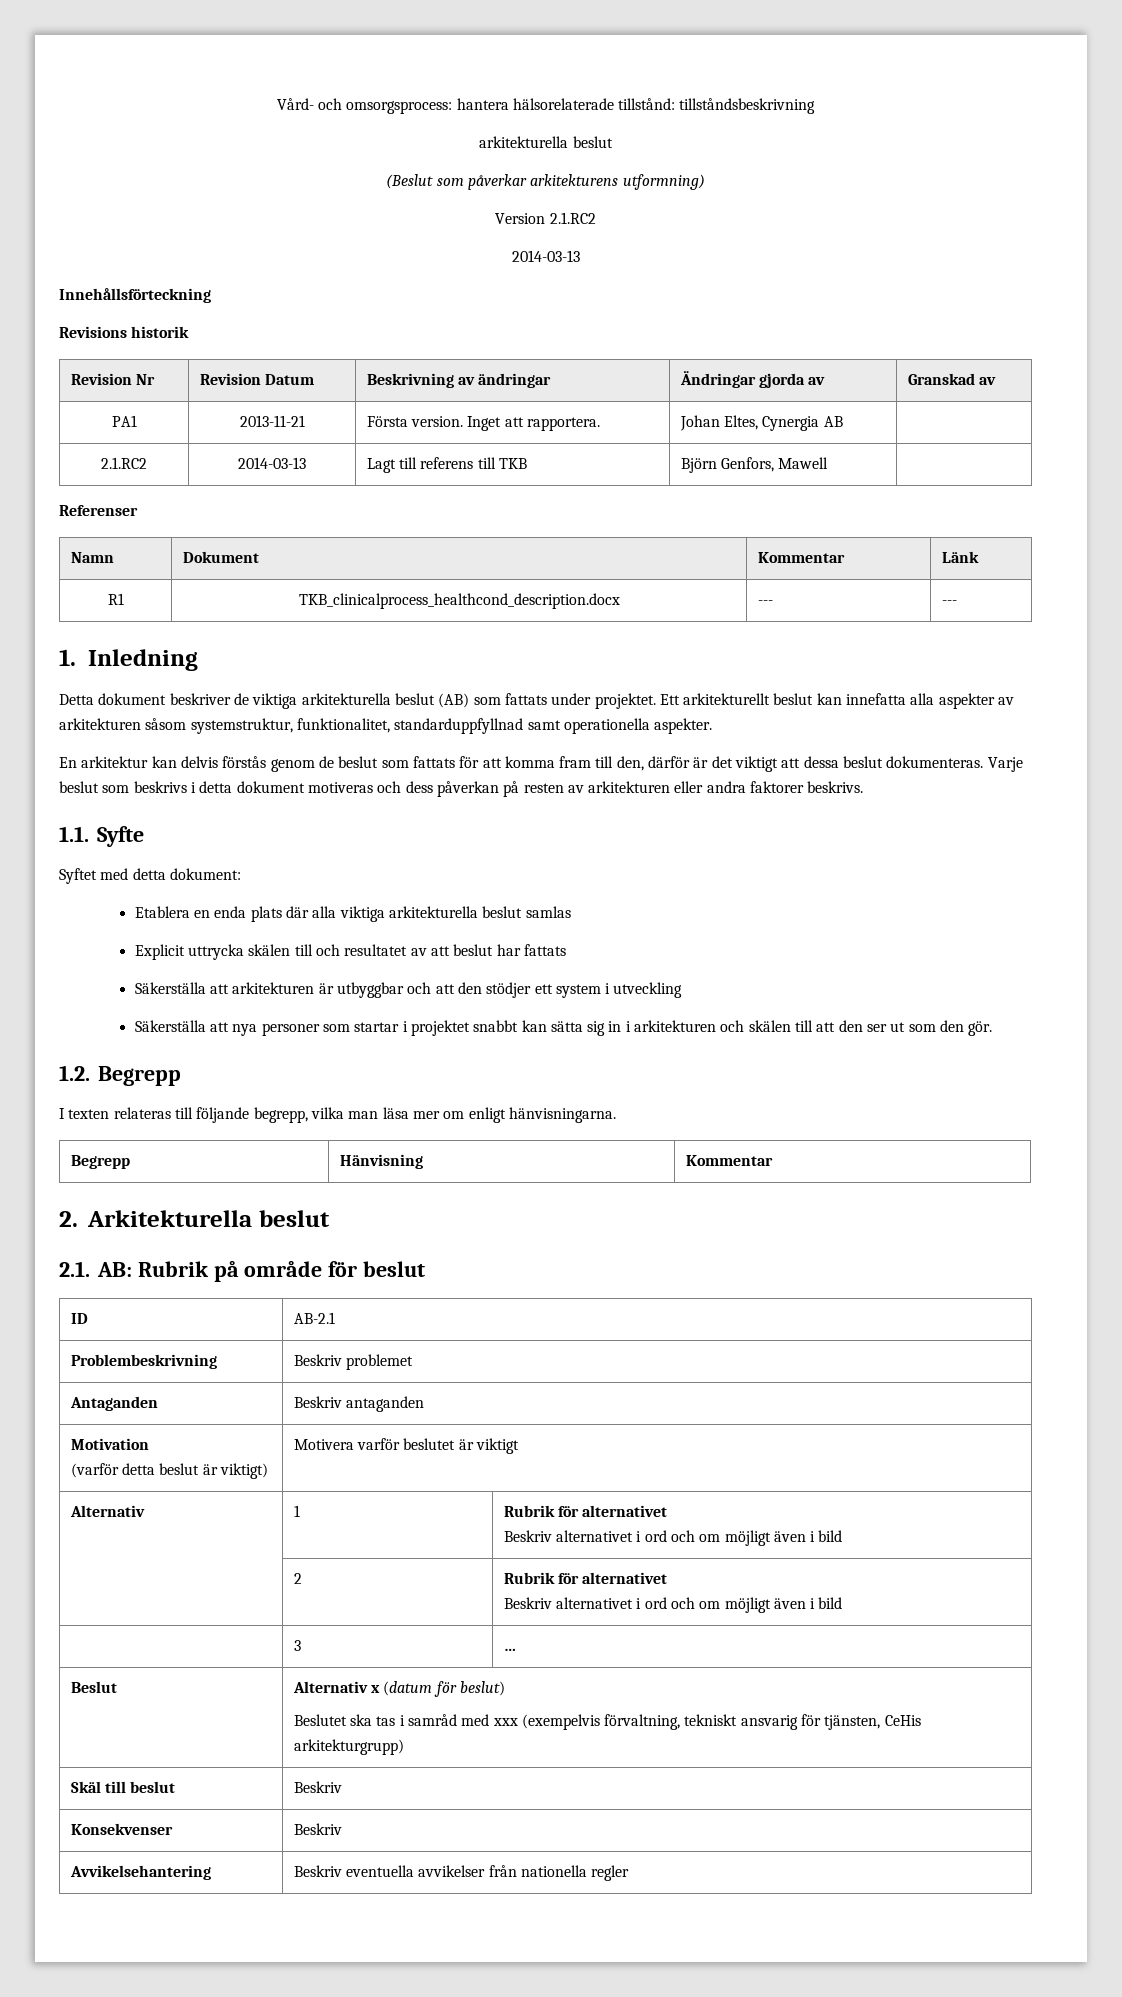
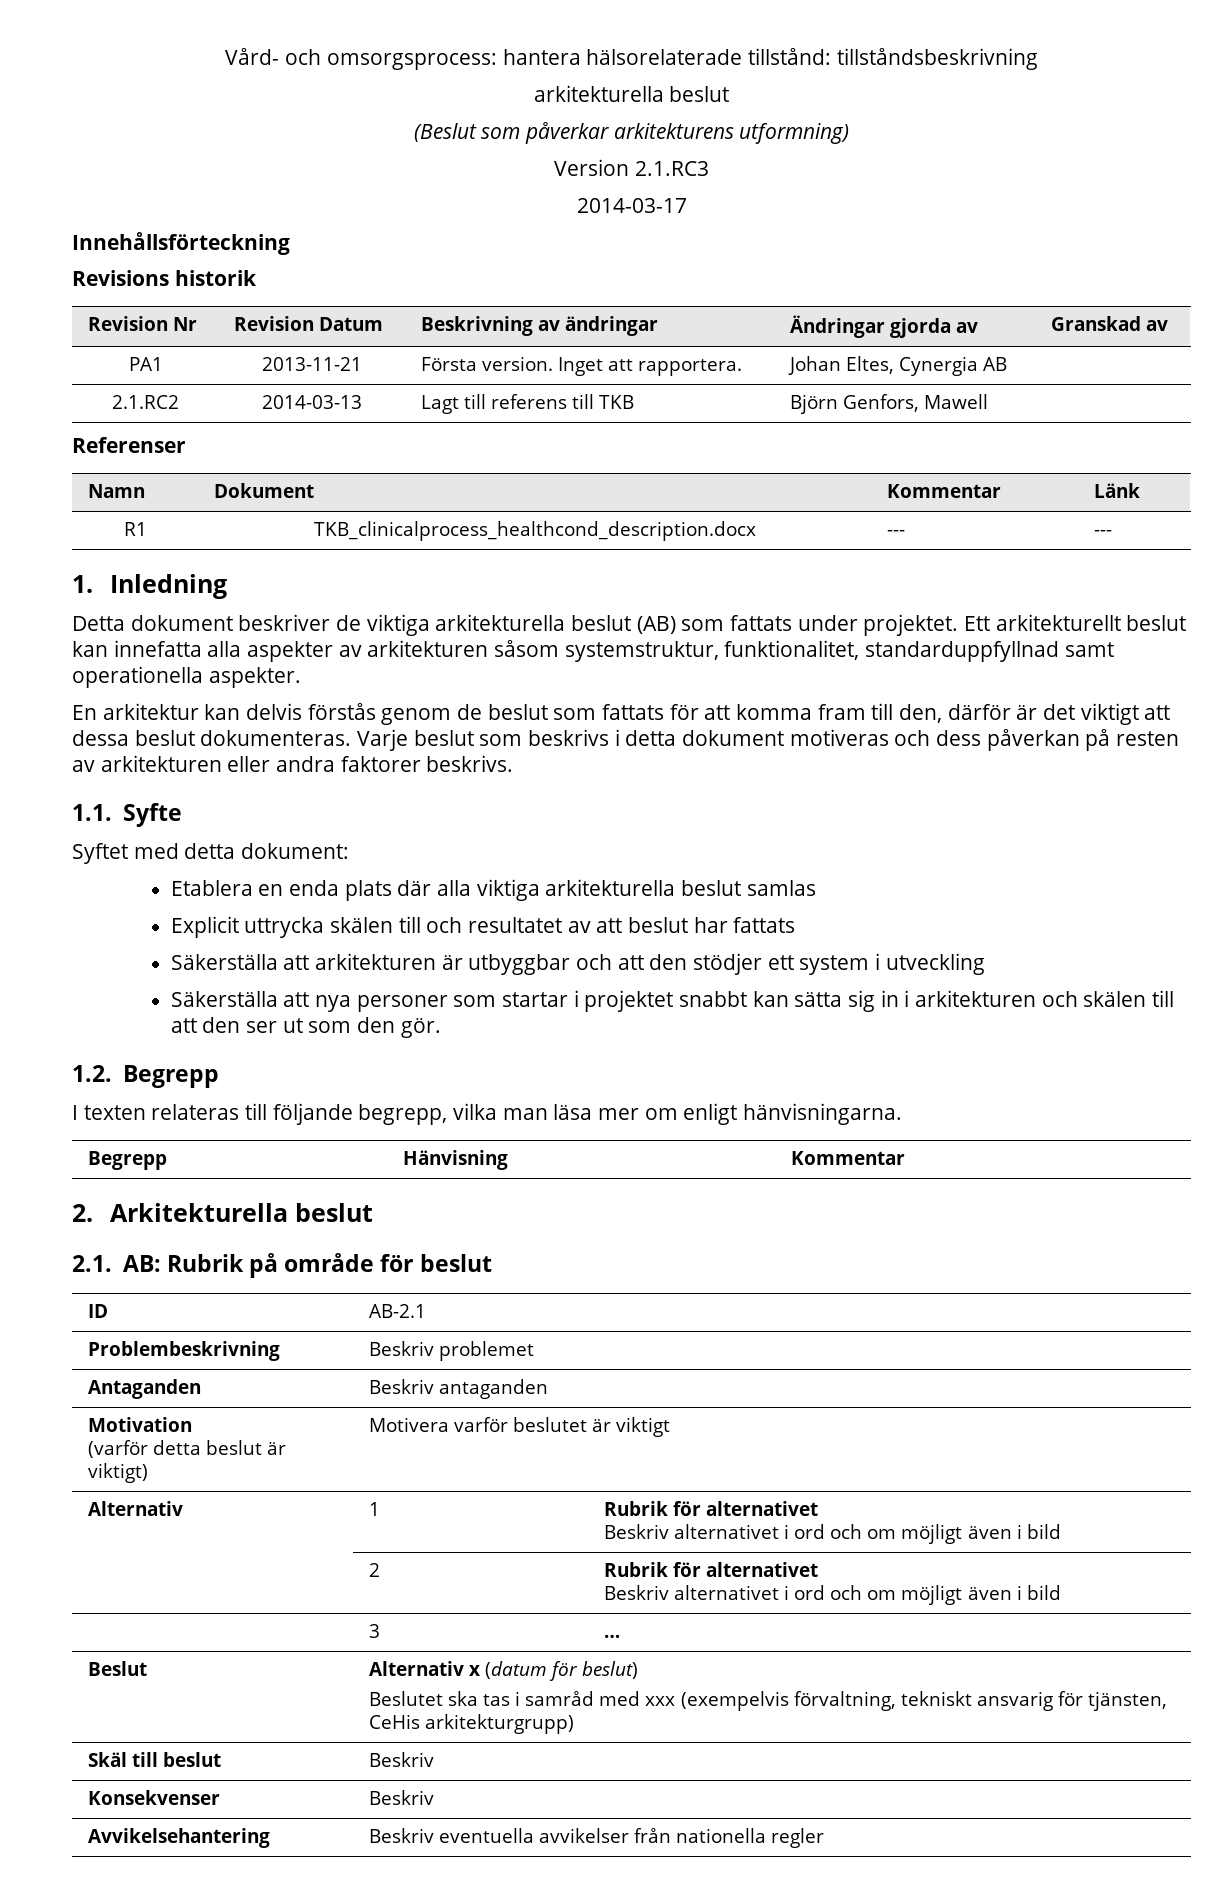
- Version 2.1.RC2
- 2014-03-13
+ Version 2.1.RC3
+ 2014-03-17

